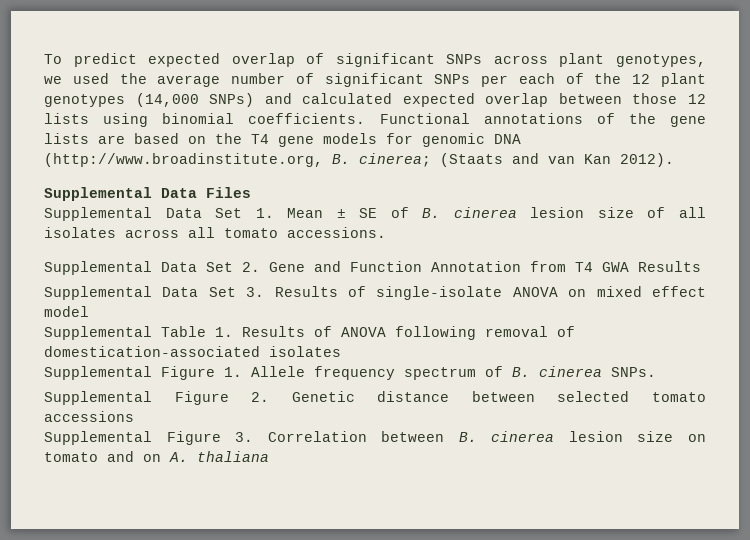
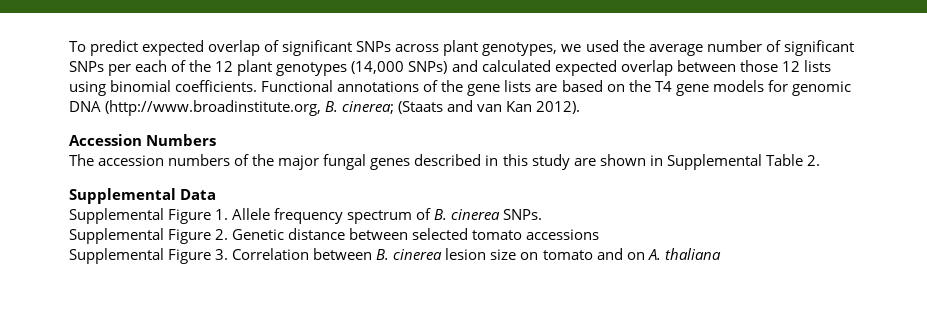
- Supplemental Data Files
- Supplemental Data Set 1. Mean ± SE of B. cinerea lesion size of all isolates across all tomato accessions.
- Supplemental Data Set 2. Gene and Function Annotation from T4 GWA Results
- Supplemental Data Set 3. Results of single-isolate ANOVA on mixed effect model
- Supplemental Table 1. Results of ANOVA following removal of domestication-associated isolates
+ Accession Numbers
+ The accession numbers of the major fungal genes described in this study are shown in Supplemental Table 2.
+ Supplemental Data

